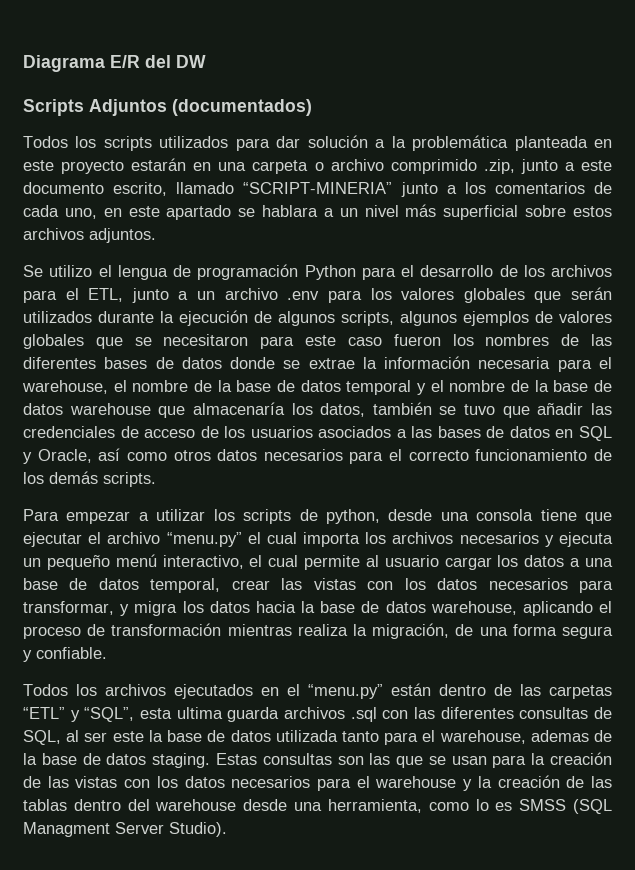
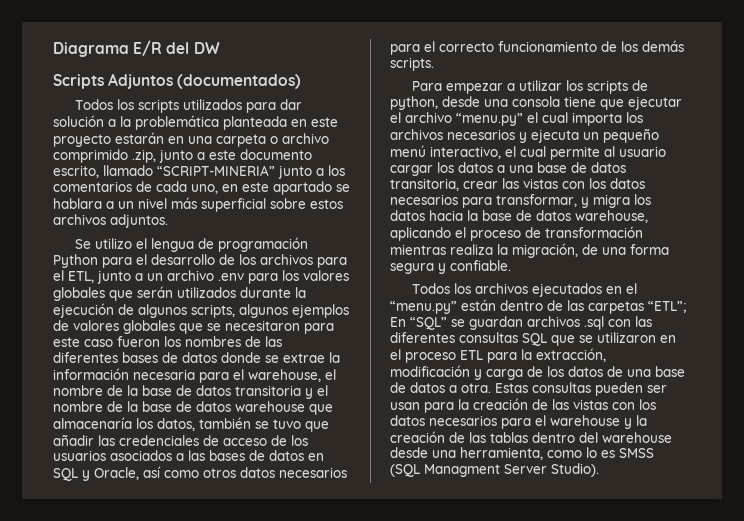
- Se utilizo el lengua de programación Python para el desarrollo de los archivos para el ETL, junto a un archivo .env para los valores globales que serán utilizados durante la ejecución de algunos scripts, algunos ejemplos de valores globales que se necesitaron para este caso fueron los nombres de las diferentes bases de datos donde se extrae la información necesaria para el warehouse, el nombre de la base de datos temporal y el nombre de la base de datos warehouse que almacenaría los datos, también se tuvo que añadir las credenciales de acceso de los usuarios asociados a las bases de datos en SQL y Oracle, así como otros datos necesarios para el correcto funcionamiento de los demás scripts.
+ Se utilizo el lengua de programación Python para el desarrollo de los archivos para el ETL, junto a un archivo .env para los valores globales que serán utilizados durante la ejecución de algunos scripts, algunos ejemplos de valores globales que se necesitaron para este caso fueron los nombres de las diferentes bases de datos donde se extrae la información necesaria para el warehouse, el nombre de la base de datos transitoria y el nombre de la base de datos warehouse que almacenaría los datos, también se tuvo que añadir las credenciales de acceso de los usuarios asociados a las bases de datos en SQL y Oracle, así como otros datos necesarios para el correcto funcionamiento de los demás scripts.
- Para empezar a utilizar los scripts de python, desde una consola tiene que ejecutar el archivo “menu.py” el cual importa los archivos necesarios y ejecuta un pequeño menú interactivo, el cual permite al usuario cargar los datos a una base de datos temporal, crear las vistas con los datos necesarios para transformar, y migra los datos hacia la base de datos warehouse, aplicando el proceso de transformación mientras realiza la migración, de una forma segura y confiable.
+ Para empezar a utilizar los scripts de python, desde una consola tiene que ejecutar el archivo “menu.py” el cual importa los archivos necesarios y ejecuta un pequeño menú interactivo, el cual permite al usuario cargar los datos a una base de datos transitoria, crear las vistas con los datos necesarios para transformar, y migra los datos hacia la base de datos warehouse, aplicando el proceso de transformación mientras realiza la migración, de una forma segura y confiable.
- Todos los archivos ejecutados en el “menu.py” están dentro de las carpetas “ETL” y “SQL”, esta ultima guarda archivos .sql con las diferentes consultas de SQL, al ser este la base de datos utilizada tanto para el warehouse, ademas de la base de datos staging. Estas consultas son las que se usan para la creación de las vistas con los datos necesarios para el warehouse y la creación de las tablas dentro del warehouse desde una herramienta, como lo es SMSS (SQL Managment Server Studio).
+ Todos los archivos ejecutados en el “menu.py” están dentro de las carpetas “ETL”; En “SQL” se guardan archivos .sql con las diferentes consultas SQL que se utilizaron en el proceso ETL para la extracción, modificación y carga de los datos de una base de datos a otra. Estas consultas pueden ser usan para la creación de las vistas con los datos necesarios para el warehouse y la creación de las tablas dentro del warehouse desde una herramienta, como lo es SMSS (SQL Managment Server Studio).

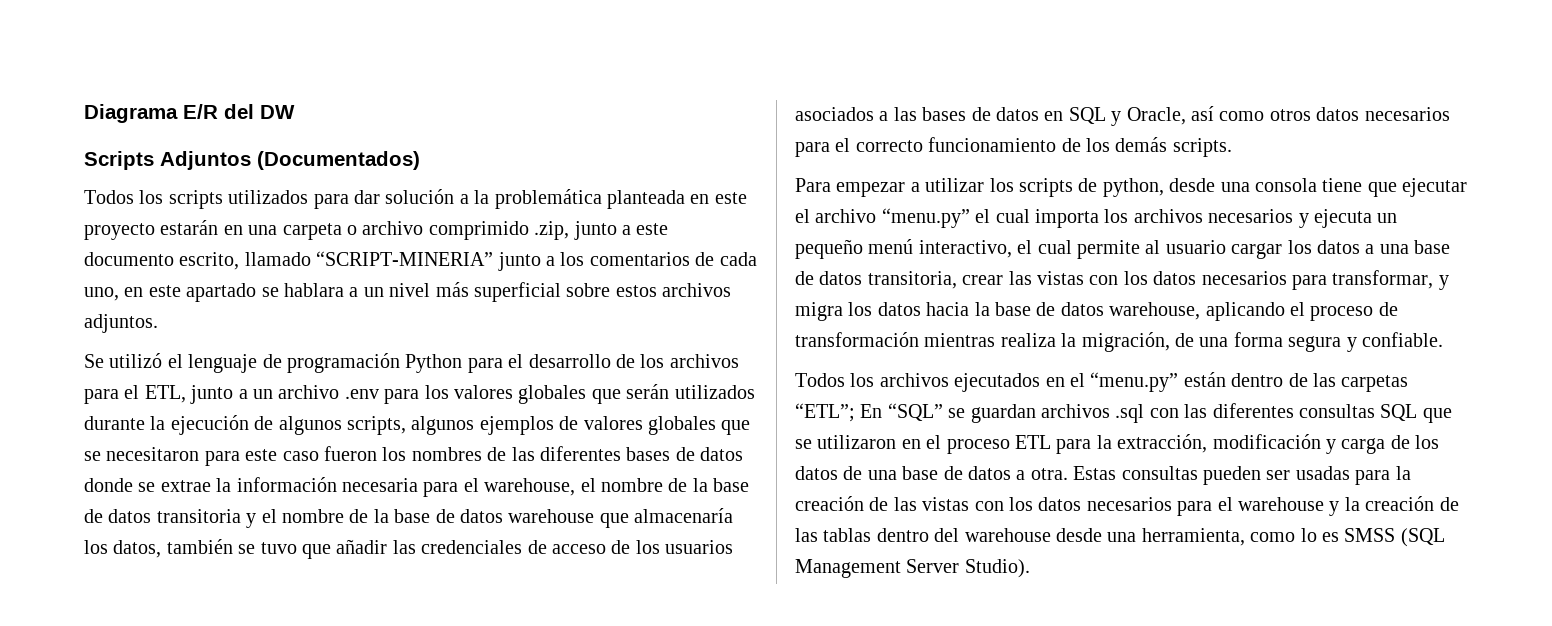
- Scripts Adjuntos (documentados)
+ Scripts Adjuntos (Documentados)
- Se utilizo el lengua de programación Python para el desarrollo de los archivos para el ETL, junto a un archivo .env para los valores globales que serán utilizados durante la ejecución de algunos scripts, algunos ejemplos de valores globales que se necesitaron para este caso fueron los nombres de las diferentes bases de datos donde se extrae la información necesaria para el warehouse, el nombre de la base de datos transitoria y el nombre de la base de datos warehouse que almacenaría los datos, también se tuvo que añadir las credenciales de acceso de los usuarios asociados a las bases de datos en SQL y Oracle, así como otros datos necesarios para el correcto funcionamiento de los demás scripts.
+ Se utilizó el lenguaje de programación Python para el desarrollo de los archivos para el ETL, junto a un archivo .env para los valores globales que serán utilizados durante la ejecución de algunos scripts, algunos ejemplos de valores globales que se necesitaron para este caso fueron los nombres de las diferentes bases de datos donde se extrae la información necesaria para el warehouse, el nombre de la base de datos transitoria y el nombre de la base de datos warehouse que almacenaría los datos, también se tuvo que añadir las credenciales de acceso de los usuarios asociados a las bases de datos en SQL y Oracle, así como otros datos necesarios para el correcto funcionamiento de los demás scripts.
- Estas consultas pueden ser usan para la creación de las vistas con los datos necesarios para el warehouse y la creación de las tablas dentro del warehouse desde una herramienta, como lo es SMSS (SQL Managment Server Studio).
+ Estas consultas pueden ser usadas para la creación de las vistas con los datos necesarios para el warehouse y la creación de las tablas dentro del warehouse desde una herramienta, como lo es SMSS (SQL Management Server Studio).

